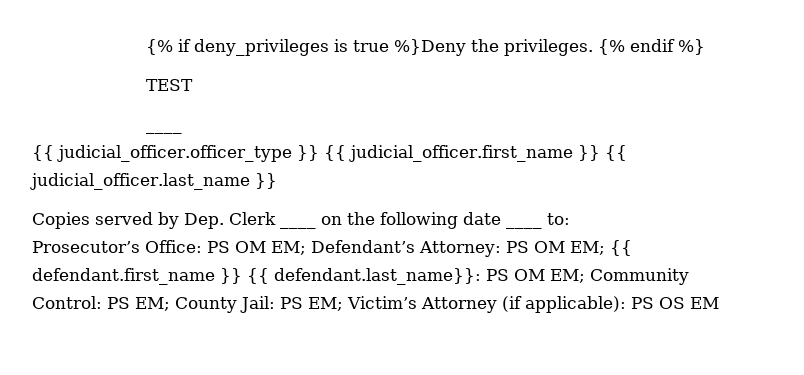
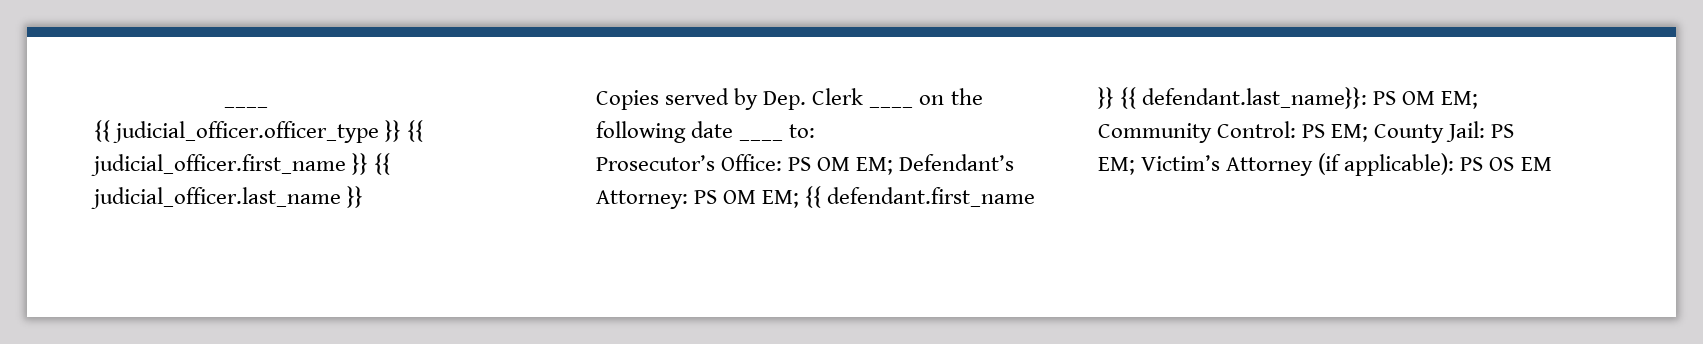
- {% if deny_privileges is true %}Deny the privileges. {% endif %}
- TEST

